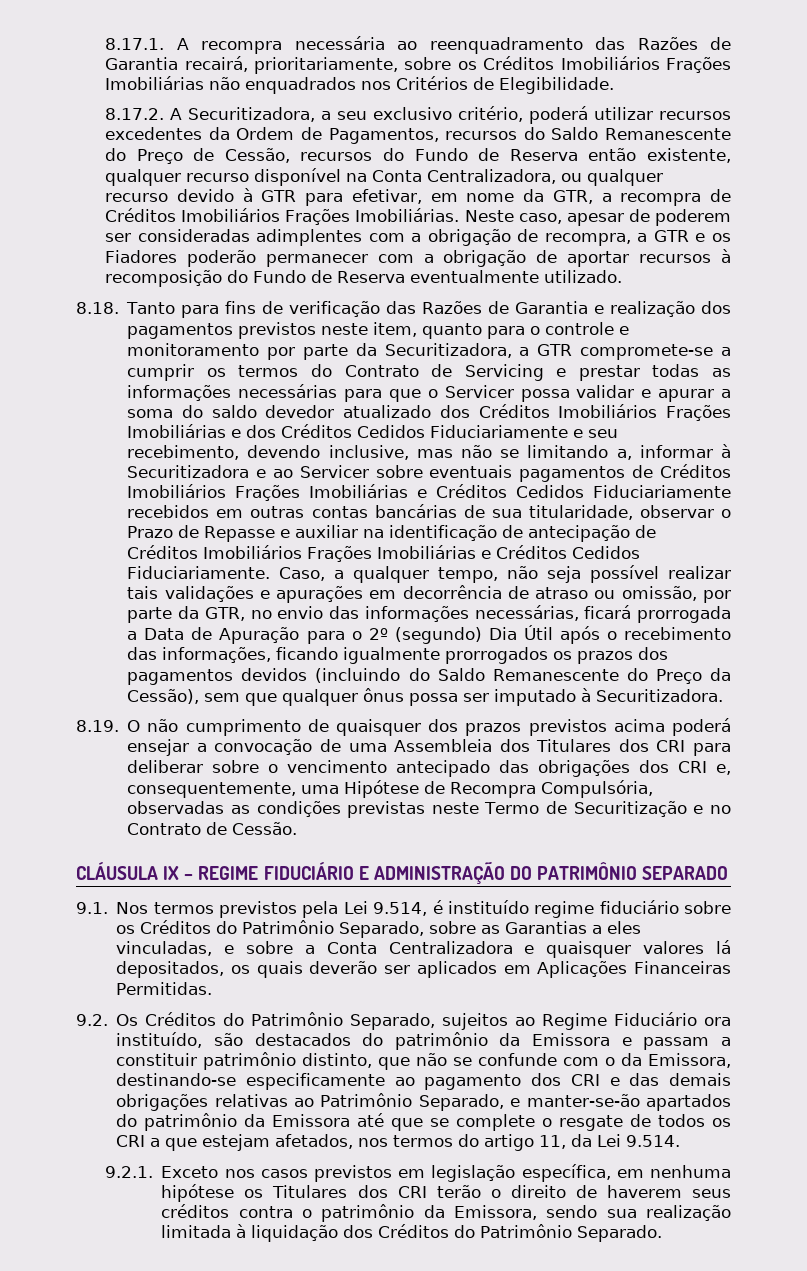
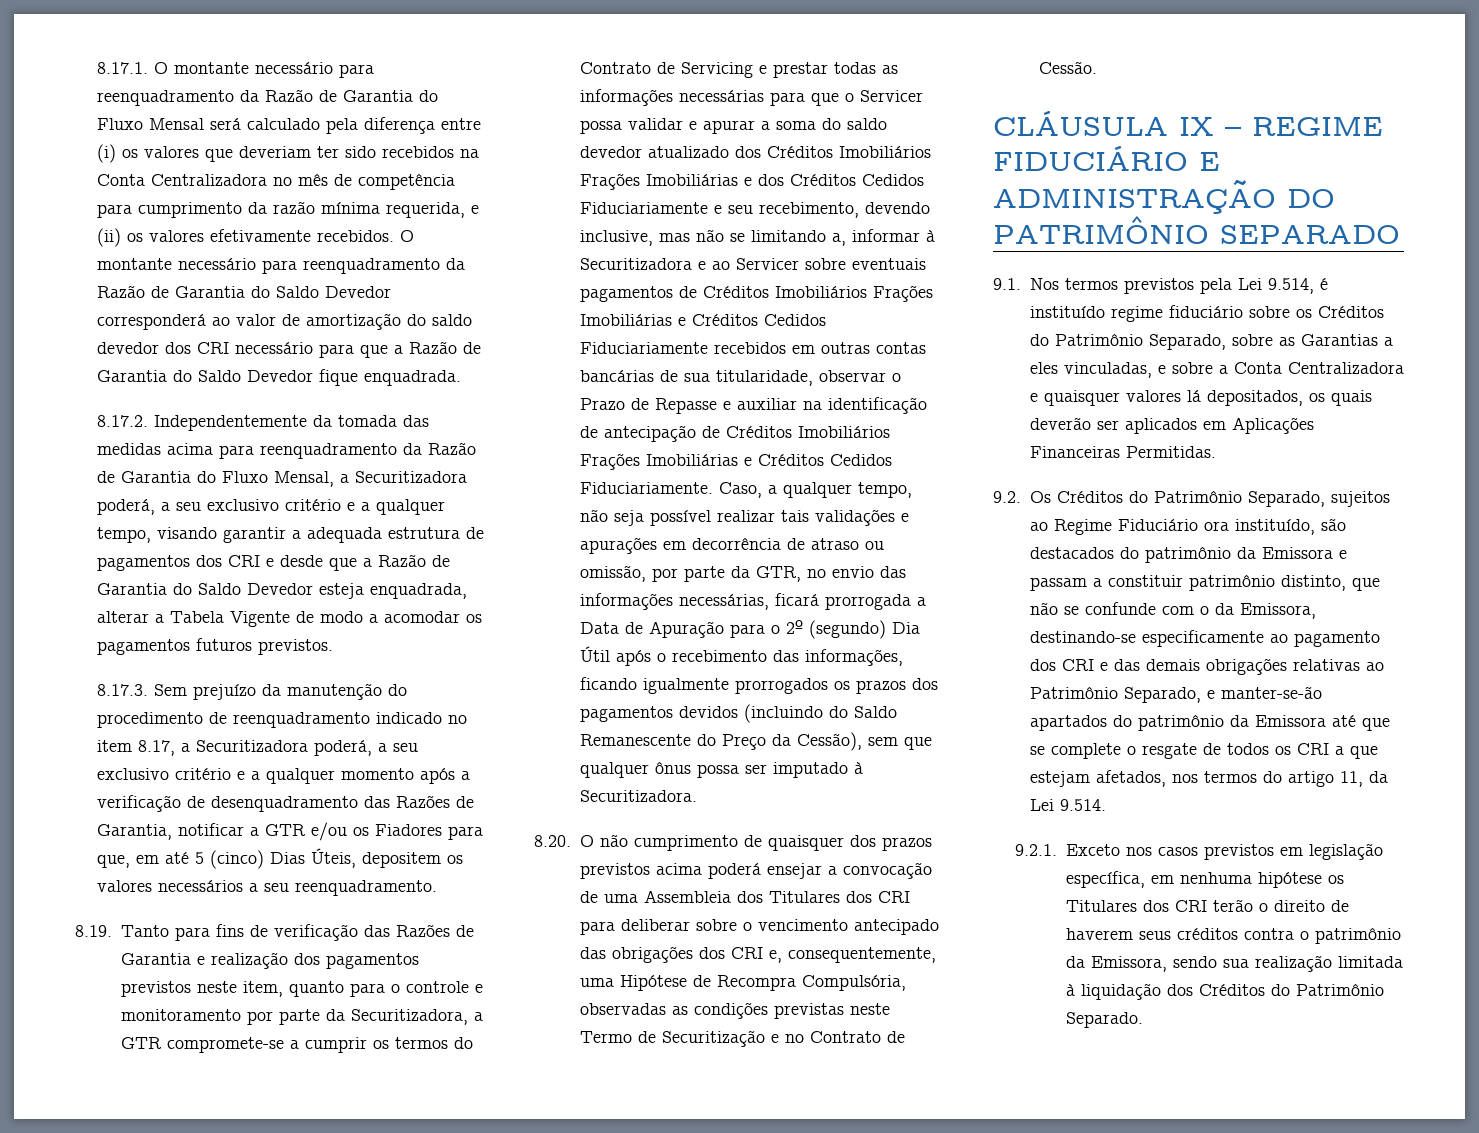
- 8.17.1. A recompra necessária ao reenquadramento das Razões de Garantia recairá, prioritariamente, sobre os Créditos Imobiliários Frações Imobiliárias não enquadrados nos Critérios de Elegibilidade.
- 8.17.2. A Securitizadora, a seu exclusivo critério, poderá utilizar recursos excedentes da Ordem de Pagamentos, recursos do Saldo Remanescente do Preço de Cessão, recursos do Fundo de Reserva então existente, qualquer recurso disponível na Conta Centralizadora, ou qualquer recurso devido à GTR para efetivar, em nome da GTR, a recompra de Créditos Imobiliários Frações Imobiliárias. Neste caso, apesar de poderem ser consideradas adimplentes com a obrigação de recompra, a GTR e os Fiadores poderão permanecer com a obrigação de aportar recursos à recomposição do Fundo de Reserva eventualmente utilizado.
- 8.18. Tanto para fins de verificação das Razões de Garantia e realização dos pagamentos previstos neste item, quanto para o controle e monitoramento por parte da Securitizadora, a GTR compromete-se a cumprir os termos do Contrato de Servicing e prestar todas as informações necessárias para que o Servicer possa validar e apurar a soma do saldo devedor atualizado dos Créditos Imobiliários Frações Imobiliárias e dos Créditos Cedidos Fiduciariamente e seu recebimento, devendo inclusive, mas não se limitando a, informar à Securitizadora e ao Servicer sobre eventuais pagamentos de Créditos Imobiliários Frações Imobiliárias e Créditos Cedidos Fiduciariamente recebidos em outras contas bancárias de sua titularidade, observar o Prazo de Repasse e auxiliar na identificação de antecipação de Créditos Imobiliários Frações Imobiliárias e Créditos Cedidos Fiduciariamente.
+ 8.17.1. O montante necessário para reenquadramento da Razão de Garantia do Fluxo Mensal será calculado pela diferença entre (i) os valores que deveriam ter sido recebidos na Conta Centralizadora no mês de competência para cumprimento da razão mínima requerida, e (ii) os valores efetivamente recebidos. O montante necessário para reenquadramento da Razão de Garantia do Saldo Devedor corresponderá ao valor de amortização do saldo devedor dos CRI necessário para que a Razão de Garantia do Saldo Devedor fique enquadrada.
+ 8.17.2. Independentemente da tomada das medidas acima para reenquadramento da Razão de Garantia do Fluxo Mensal, a Securitizadora poderá, a seu exclusivo critério e a qualquer tempo, visando garantir a adequada estrutura de pagamentos dos CRI e desde que a Razão de Garantia do Saldo Devedor esteja enquadrada, alterar a Tabela Vigente de modo a acomodar os pagamentos futuros previstos.
+ 8.17.3. Sem prejuízo da manutenção do procedimento de reenquadramento indicado no item 8.17, a Securitizadora poderá, a seu exclusivo critério e a qualquer momento após a verificação de desenquadramento das Razões de Garantia, notificar a GTR e/ou os Fiadores para que, em até 5 (cinco) Dias Úteis, depositem os valores necessários a seu reenquadramento.
+ 8.19. Tanto para fins de verificação das Razões de Garantia e realização dos pagamentos previstos neste item, quanto para o controle e monitoramento por parte da Securitizadora, a GTR compromete-se a cumprir os termos do Contrato de Servicing e prestar todas as informações necessárias para que o Servicer possa validar e apurar a soma do saldo devedor atualizado dos Créditos Imobiliários Frações Imobiliárias e dos Créditos Cedidos Fiduciariamente e seu recebimento, devendo inclusive, mas não se limitando a, informar à Securitizadora e ao Servicer sobre eventuais pagamentos de Créditos Imobiliários Frações Imobiliárias e Créditos Cedidos Fiduciariamente recebidos em outras contas bancárias de sua titularidade, observar o Prazo de Repasse e auxiliar na identificação de antecipação de Créditos Imobiliários Frações Imobiliárias e Créditos Cedidos Fiduciariamente.
- 8.19. O não cumprimento de quaisquer dos prazos previstos acima poderá ensejar a convocação de uma Assembleia dos Titulares dos CRI para deliberar sobre o vencimento antecipado das obrigações dos CRI e, consequentemente, uma Hipótese de Recompra Compulsória, observadas as condições previstas neste Termo de Securitização e no Contrato de Cessão.
+ 8.20. O não cumprimento de quaisquer dos prazos previstos acima poderá ensejar a convocação de uma Assembleia dos Titulares dos CRI para deliberar sobre o vencimento antecipado das obrigações dos CRI e, consequentemente, uma Hipótese de Recompra Compulsória, observadas as condições previstas neste Termo de Securitização e no Contrato de Cessão.

